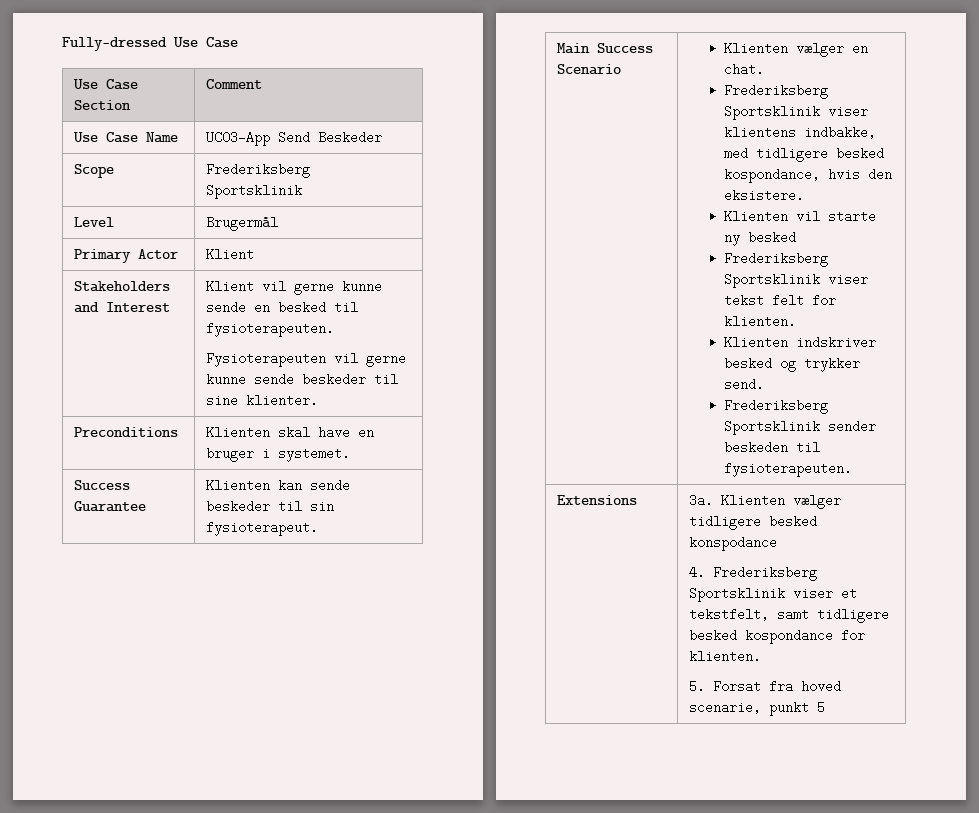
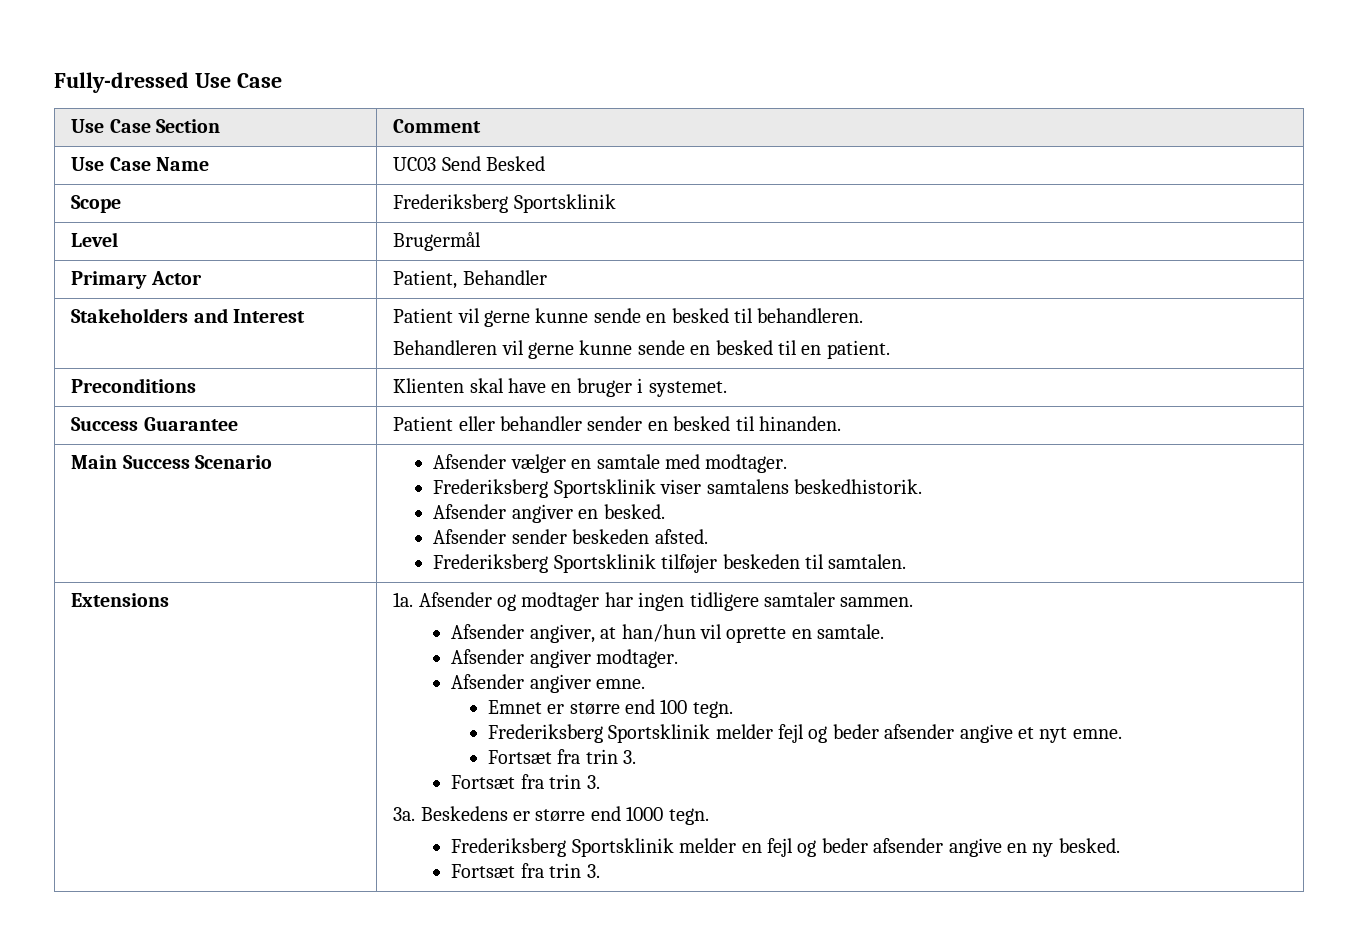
- Use Case Name | UC03-App Send Beskeder
+ Use Case Name | UC03 Send Besked
- Primary Actor | Klient
+ Primary Actor | Patient, Behandler
- Stakeholders and Interest | Klient vil gerne kunne sende en besked til fysioterapeuten.
- Fysioterapeuten vil gerne kunne sende beskeder til sine klienter.
+ Stakeholders and Interest | Patient vil gerne kunne sende en besked til behandleren.
+ Behandleren vil gerne kunne sende en besked til en patient.
- Success Guarantee | Klienten kan sende beskeder til sin fysioterapeut.
+ Success Guarantee | Patient eller behandler sender en besked til hinanden.
- Klienten vælger en chat.
- Frederiksberg Sportsklinik viser klientens indbakke, med tidligere besked kospondance, hvis den eksistere.
- Klienten vil starte ny besked
- Frederiksberg Sportsklinik viser tekst felt for klienten.
- Klienten indskriver besked og trykker send.
- Frederiksberg Sportsklinik sender beskeden til fysioterapeuten.
- Extensions | 3a. Klienten vælger tidligere besked konspodance
- 4. Frederiksberg Sportsklinik viser et tekstfelt, samt tidligere besked kospondance for klienten.
- 5. Forsat fra hoved scenarie, punkt 5
+ Afsender vælger en samtale med modtager.
+ Frederiksberg Sportsklinik viser samtalens beskedhistorik.
+ Afsender angiver en besked.
+ Afsender sender beskeden afsted.
+ Frederiksberg Sportsklinik tilføjer beskeden til samtalen.
+ Extensions | 1a. Afsender og modtager har ingen tidligere samtaler sammen.
+ Afsender angiver, at han/hun vil oprette en samtale.
+ Afsender angiver modtager.
+ Afsender angiver emne.
+ Emnet er større end 100 tegn.
+ Frederiksberg Sportsklinik melder fejl og beder afsender angive et nyt emne.
+ Fortsæt fra trin 3.
+ Fortsæt fra trin 3.
+ 3a. Beskedens er større end 1000 tegn.
+ Frederiksberg Sportsklinik melder en fejl og beder afsender angive en ny besked.
+ Fortsæt fra trin 3.

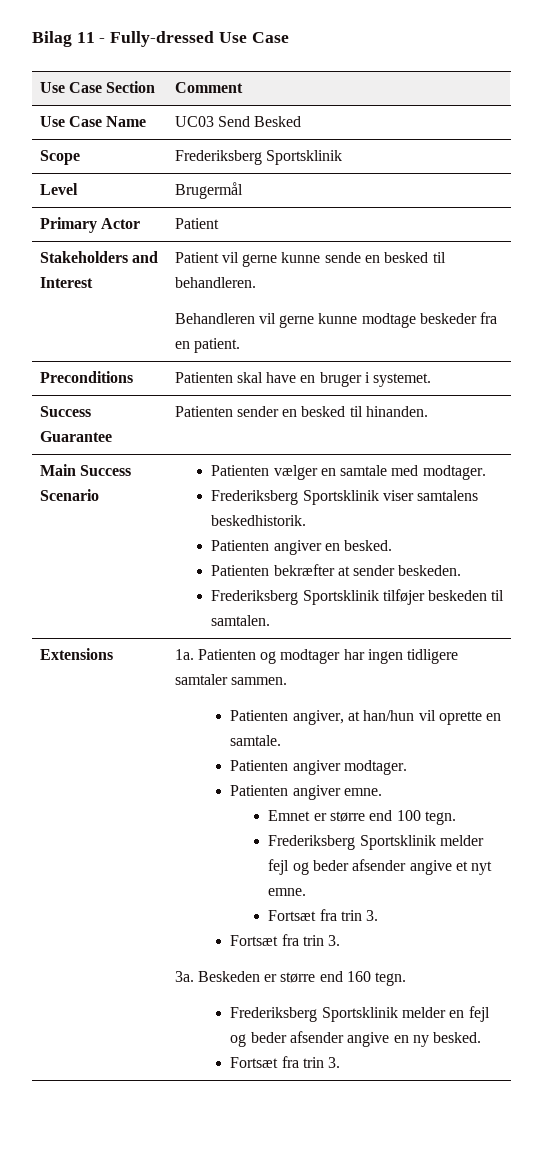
- Fully-dressed Use Case
+ Bilag 11 - Fully-dressed Use Case
- Primary Actor | Patient, Behandler
+ Primary Actor | Patient
  Stakeholders and Interest | Patient vil gerne kunne sende en besked til behandleren.
- Behandleren vil gerne kunne sende en besked til en patient.
+ Behandleren vil gerne kunne modtage beskeder fra en patient.
- Preconditions | Klienten skal have en bruger i systemet.
+ Preconditions | Patienten skal have en bruger i systemet.
- Success Guarantee | Patient eller behandler sender en besked til hinanden.
+ Success Guarantee | Patienten sender en besked til hinanden.
- Main Success Scenario | Afsender vælger en samtale med modtager.
+ Main Success Scenario | Patienten vælger en samtale med modtager.
  Frederiksberg Sportsklinik viser samtalens beskedhistorik.
- Afsender angiver en besked.
- Afsender sender beskeden afsted.
+ Patienten angiver en besked.
+ Patienten bekræfter at sender beskeden.
- Afsender og modtager har ingen tidligere samtaler sammen.
+ Patienten og modtager har ingen tidligere samtaler sammen.
- Afsender angiver, at han/hun vil oprette en samtale.
+ Patienten angiver, at han/hun vil oprette en samtale.
- Afsender angiver modtager.
+ Patienten angiver modtager.
- Afsender angiver emne.
+ Patienten angiver emne.
- Beskedens er større end 1000 tegn.
+ Beskeden er større end 160 tegn.

